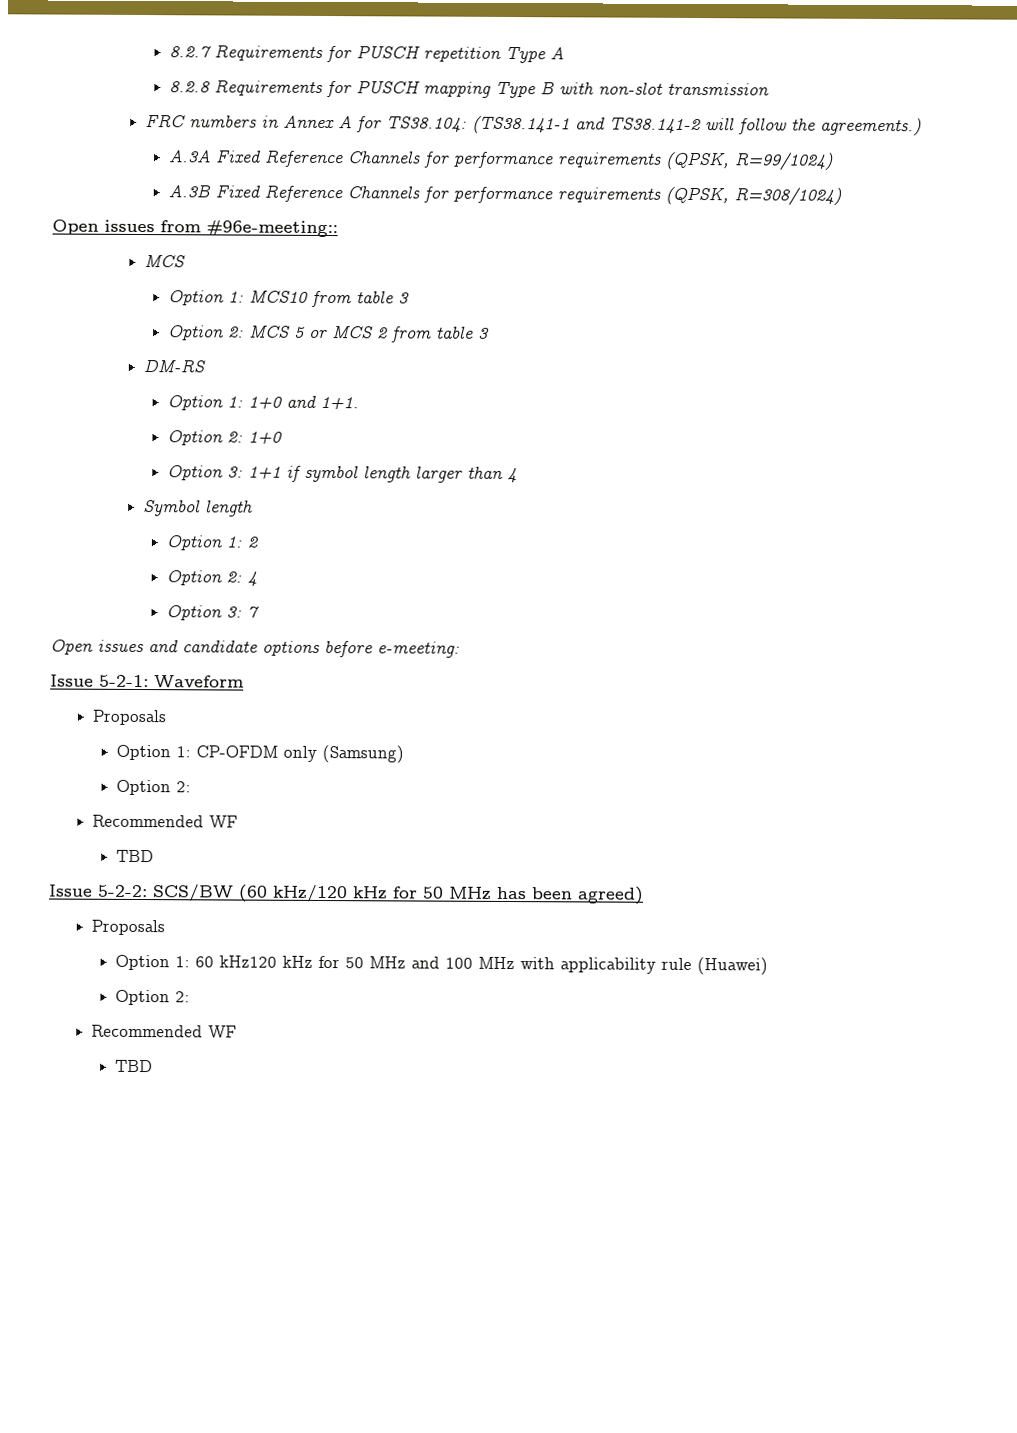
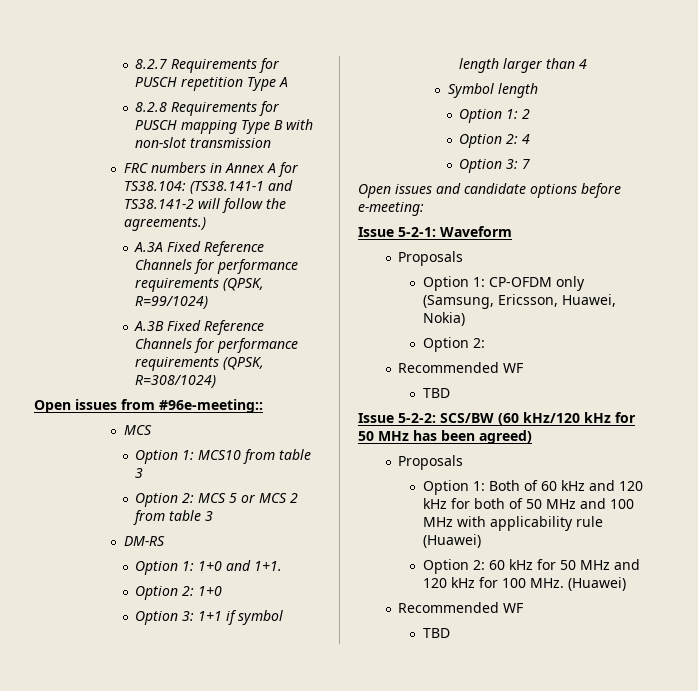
- Option 1: CP-OFDM only (Samsung)
+ Option 1: CP-OFDM only (Samsung, Ericsson, Huawei, Nokia)
- Option 1: 60 kHz120 kHz for 50 MHz and 100 MHz with applicability rule (Huawei)
- Option 2:
+ Option 1: Both of 60 kHz and 120 kHz for both of 50 MHz and 100 MHz with applicability rule (Huawei)
+ Option 2: 60 kHz for 50 MHz and 120 kHz for 100 MHz. (Huawei)

